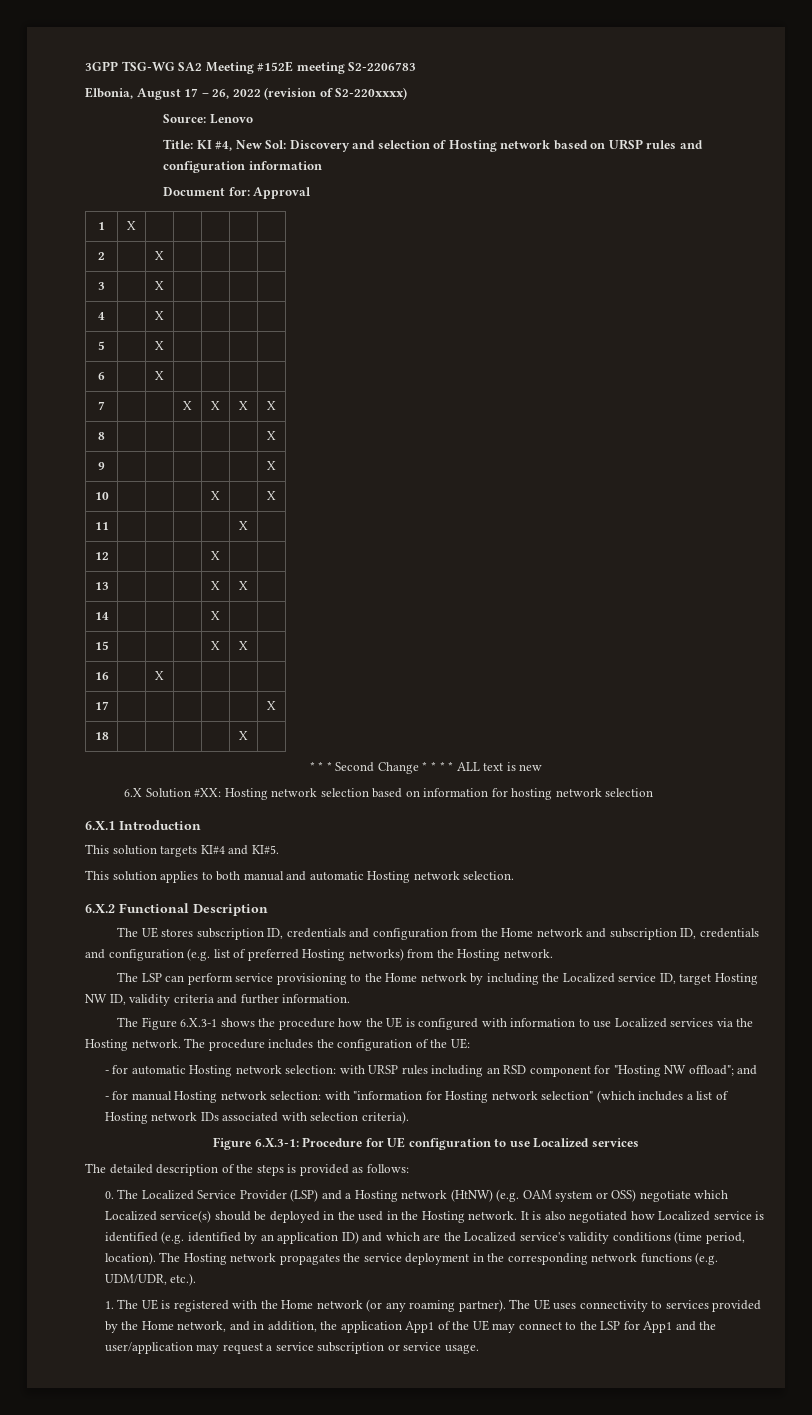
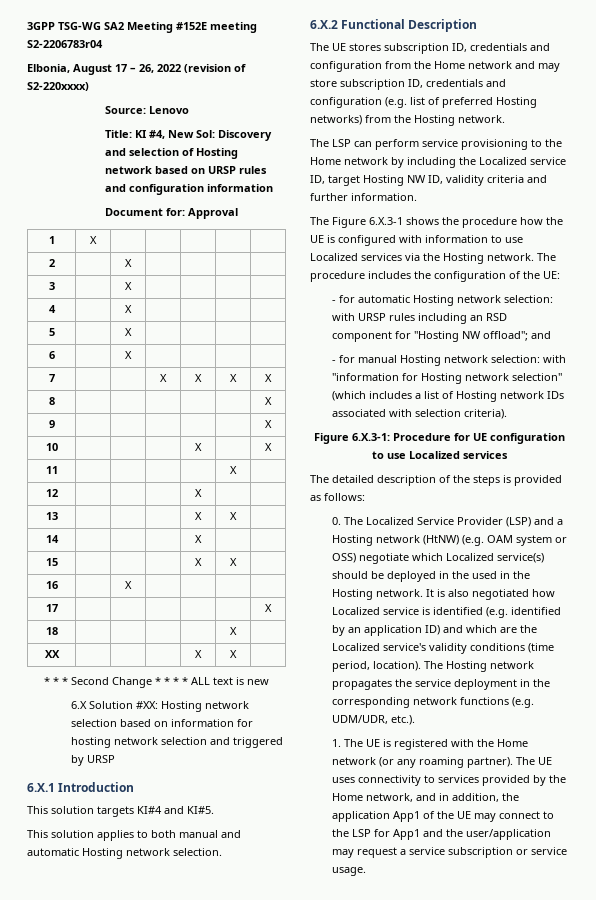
- 3GPP TSG-WG SA2 Meeting #152E meeting S2-2206783
+ 3GPP TSG-WG SA2 Meeting #152E meeting S2-2206783r04
+ XX | | | | X | X |
- 6.X Solution #XX: Hosting network selection based on information for hosting network selection
+ 6.X Solution #XX: Hosting network selection based on information for hosting network selection and triggered by URSP
- The UE stores subscription ID, credentials and configuration from the Home network and subscription ID, credentials and configuration (e.g. list of preferred Hosting networks) from the Hosting network.
+ The UE stores subscription ID, credentials and configuration from the Home network and may store subscription ID, credentials and configuration (e.g. list of preferred Hosting networks) from the Hosting network.

